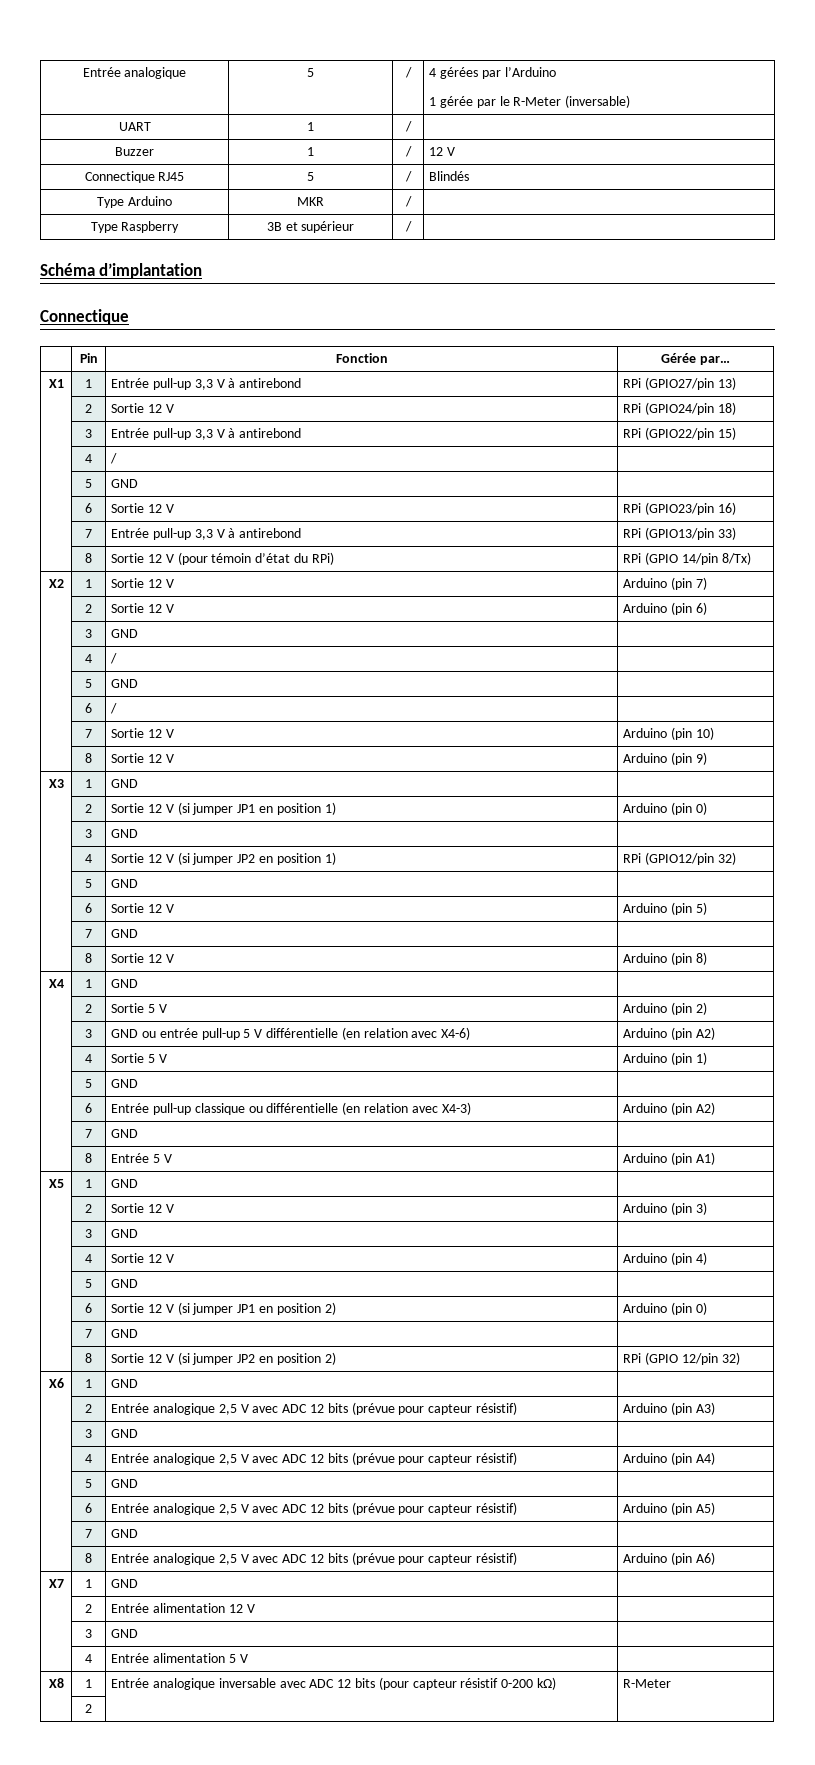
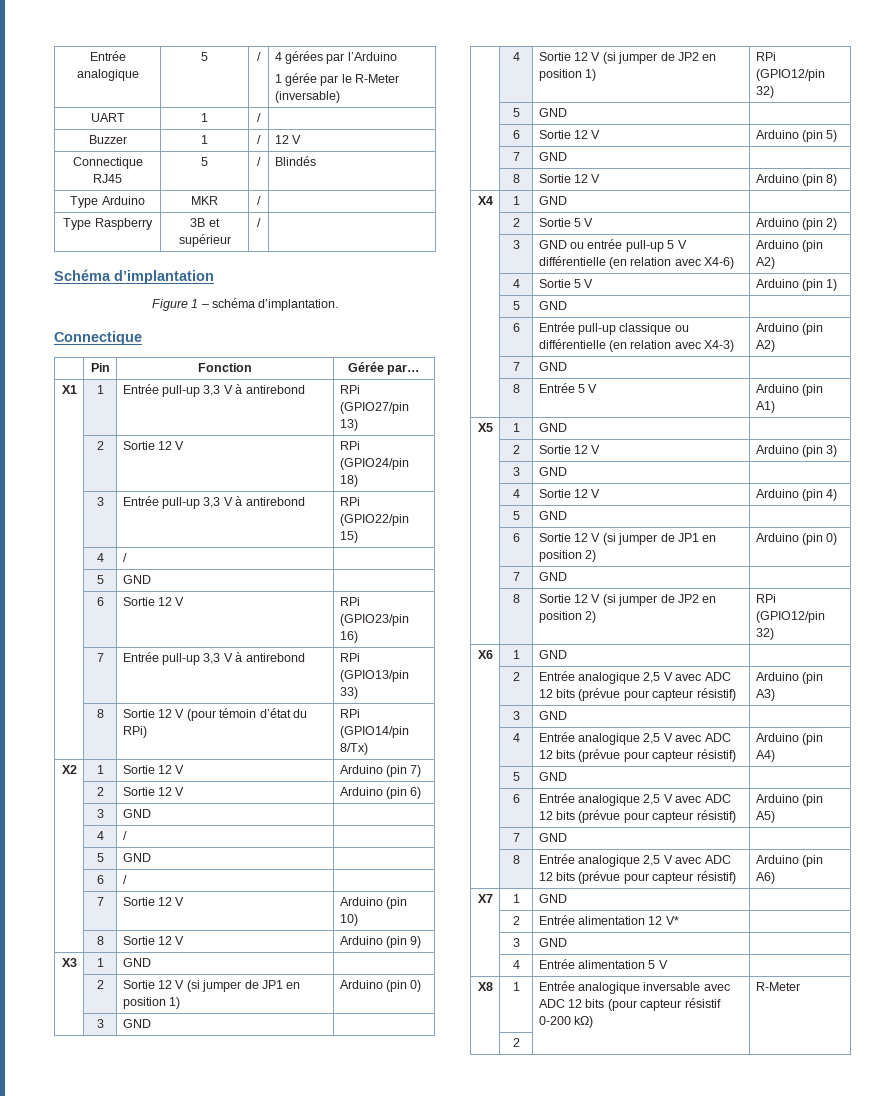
+ Figure 1 – schéma d’implantation.
- | 8 | Sortie 12 V (pour témoin d’état du RPi) | RPi (GPIO 14/pin 8/Tx)
+ | 8 | Sortie 12 V (pour témoin d’état du RPi) | RPi (GPIO14/pin 8/Tx)
- | 2 | Sortie 12 V (si jumper JP1 en position 1) | Arduino (pin 0)
+ | 2 | Sortie 12 V (si jumper de JP1 en position 1) | Arduino (pin 0)
- | 4 | Sortie 12 V (si jumper JP2 en position 1) | RPi (GPIO12/pin 32)
+ | 4 | Sortie 12 V (si jumper de JP2 en position 1) | RPi (GPIO12/pin 32)
- | 6 | Sortie 12 V (si jumper JP1 en position 2) | Arduino (pin 0)
+ | 6 | Sortie 12 V (si jumper de JP1 en position 2) | Arduino (pin 0)
- | 8 | Sortie 12 V (si jumper JP2 en position 2) | RPi (GPIO 12/pin 32)
+ | 8 | Sortie 12 V (si jumper de JP2 en position 2) | RPi (GPIO12/pin 32)
- | 2 | Entrée alimentation 12 V |
+ | 2 | Entrée alimentation 12 V* |

